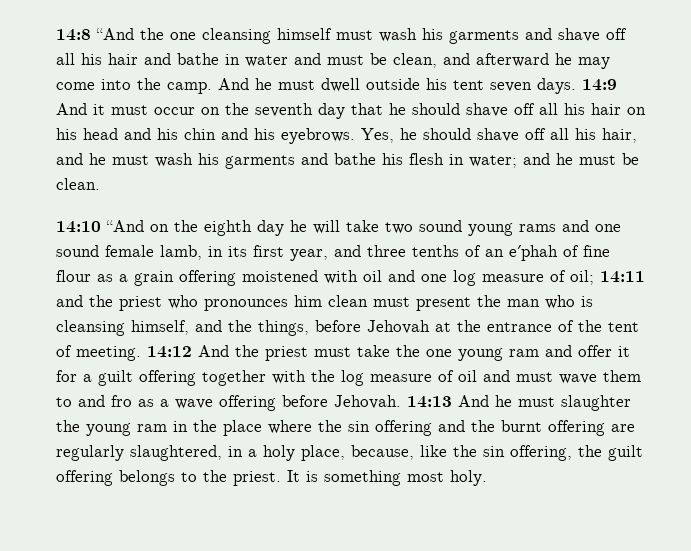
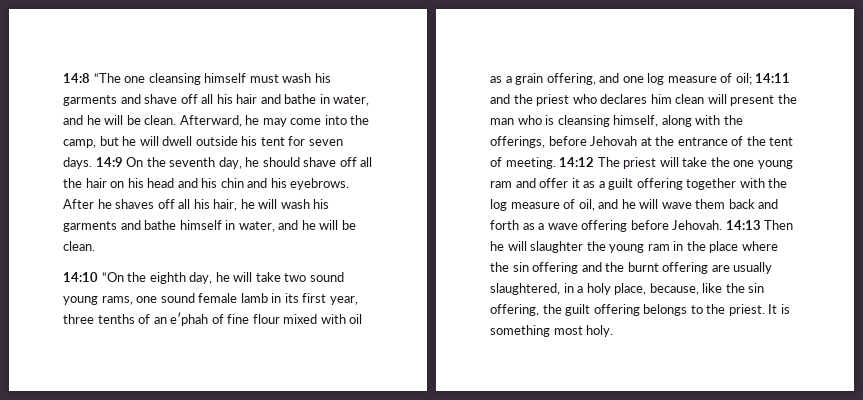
- 14:8 “And the one cleansing himself must wash his garments and shave off all his hair and bathe in water and must be clean, and afterward he may come into the camp. And he must dwell outside his tent seven days.
+ 14:8 “The one cleansing himself must wash his garments and shave off all his hair and bathe in water, and he will be clean. Afterward, he may come into the camp, but he will dwell outside his tent for seven days.
- 14:9 And it must occur on the seventh day that he should shave off all his hair on his head and his chin and his eyebrows.
+ 14:9 On the seventh day, he should shave off all the hair on his head and his chin and his eyebrows.
- Yes, he should shave off all his hair, and he must wash his garments and bathe his flesh in water; and he must be clean.
+ After he shaves off all his hair, he will wash his garments and bathe himself in water, and he will be clean.
- 14:10 “And on the eighth day he will take two sound young rams and one sound female lamb, in its first year, and three tenths of an e′phah of fine flour as a grain offering moistened with oil and one log measure of oil; 14:11 and the priest who pronounces him clean must present the man who is cleansing himself, and the things, before Jehovah at the entrance of the tent of meeting.
+ 14:10 “On the eighth day, he will take two sound young rams, one sound female lamb in its first year, three tenths of an e′phah of fine flour mixed with oil as a grain offering, and one log measure of oil; 14:11 and the priest who declares him clean will present the man who is cleansing himself, along with the offerings, before Jehovah at the entrance of the tent of meeting.
- 14:12 And the priest must take the one young ram and offer it for a guilt offering together with the log measure of oil and must wave them to and fro as a wave offering before Jehovah.
+ 14:12 The priest will take the one young ram and offer it as a guilt offering together with the log measure of oil, and he will wave them back and forth as a wave offering before Jehovah.
- 14:13 And he must slaughter the young ram in the place where the sin offering and the burnt offering are regularly slaughtered, in a holy place, because, like the sin offering, the guilt offering belongs to the priest.
+ 14:13 Then he will slaughter the young ram in the place where the sin offering and the burnt offering are usually slaughtered, in a holy place, because, like the sin offering, the guilt offering belongs to the priest.

